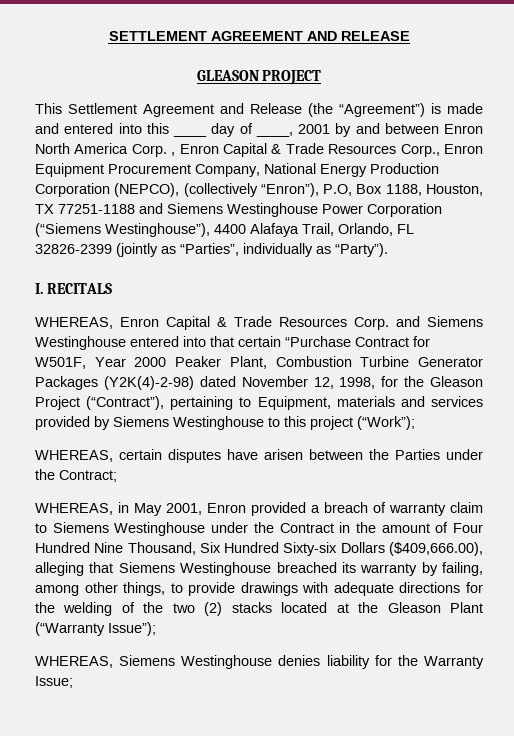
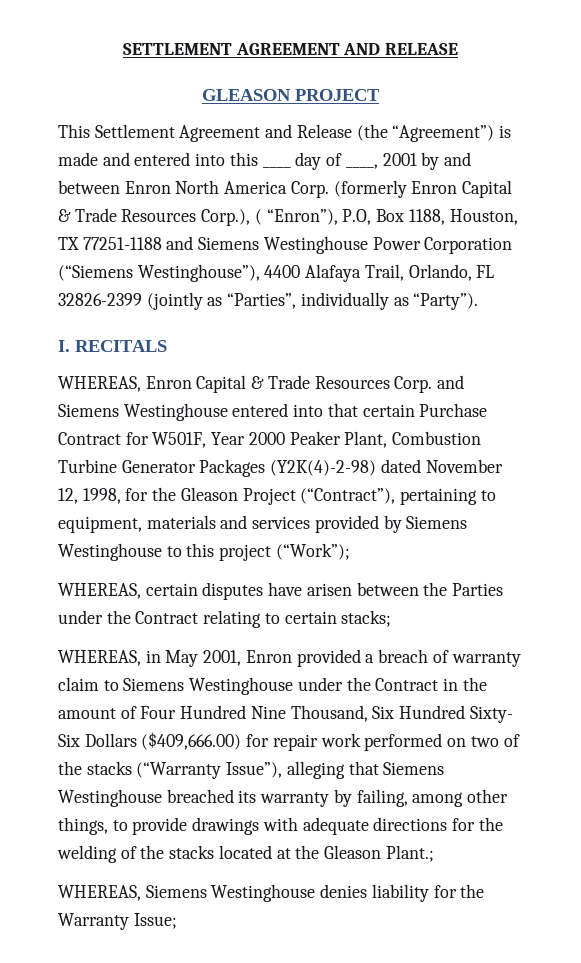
- This Settlement Agreement and Release (the “Agreement”) is made and entered into this ____ day of ____, 2001 by and between Enron North America Corp. , Enron Capital & Trade Resources Corp., Enron Equipment Procurement Company, National Energy Production Corporation (NEPCO), (collectively “Enron”), P.O, Box 1188, Houston, TX 77251-1188 and Siemens Westinghouse Power Corporation (“Siemens Westinghouse”), 4400 Alafaya Trail, Orlando, FL 32826-2399 (jointly as “Parties”, individually as “Party”).
+ This Settlement Agreement and Release (the “Agreement”) is made and entered into this ____ day of ____, 2001 by and between Enron North America Corp. (formerly Enron Capital & Trade Resources Corp.), ( “Enron”), P.O, Box 1188, Houston, TX 77251-1188 and Siemens Westinghouse Power Corporation (“Siemens Westinghouse”), 4400 Alafaya Trail, Orlando, FL 32826-2399 (jointly as “Parties”, individually as “Party”).
- WHEREAS, Enron Capital & Trade Resources Corp. and Siemens Westinghouse entered into that certain “Purchase Contract for W501F, Year 2000 Peaker Plant, Combustion Turbine Generator Packages (Y2K(4)-2-98) dated November 12, 1998, for the Gleason Project (“Contract”), pertaining to Equipment, materials and services provided by Siemens Westinghouse to this project (“Work”);
+ WHEREAS, Enron Capital & Trade Resources Corp. and Siemens Westinghouse entered into that certain Purchase Contract for W501F, Year 2000 Peaker Plant, Combustion Turbine Generator Packages (Y2K(4)-2-98) dated November 12, 1998, for the Gleason Project (“Contract”), pertaining to equipment, materials and services provided by Siemens Westinghouse to this project (“Work”);
- WHEREAS, certain disputes have arisen between the Parties under the Contract;
+ WHEREAS, certain disputes have arisen between the Parties under the Contract relating to certain stacks;
- WHEREAS, in May 2001, Enron provided a breach of warranty claim to Siemens Westinghouse under the Contract in the amount of Four Hundred Nine Thousand, Six Hundred Sixty-six Dollars ($409,666.00), alleging that Siemens Westinghouse breached its warranty by failing, among other things, to provide drawings with adequate directions for the welding of the two (2) stacks located at the Gleason Plant (“Warranty Issue”);
+ WHEREAS, in May 2001, Enron provided a breach of warranty claim to Siemens Westinghouse under the Contract in the amount of Four Hundred Nine Thousand, Six Hundred Sixty- Six Dollars ($409,666.00) for repair work performed on two of the stacks (“Warranty Issue”), alleging that Siemens Westinghouse breached its warranty by failing, among other things, to provide drawings with adequate directions for the welding of the stacks located at the Gleason Plant.;

